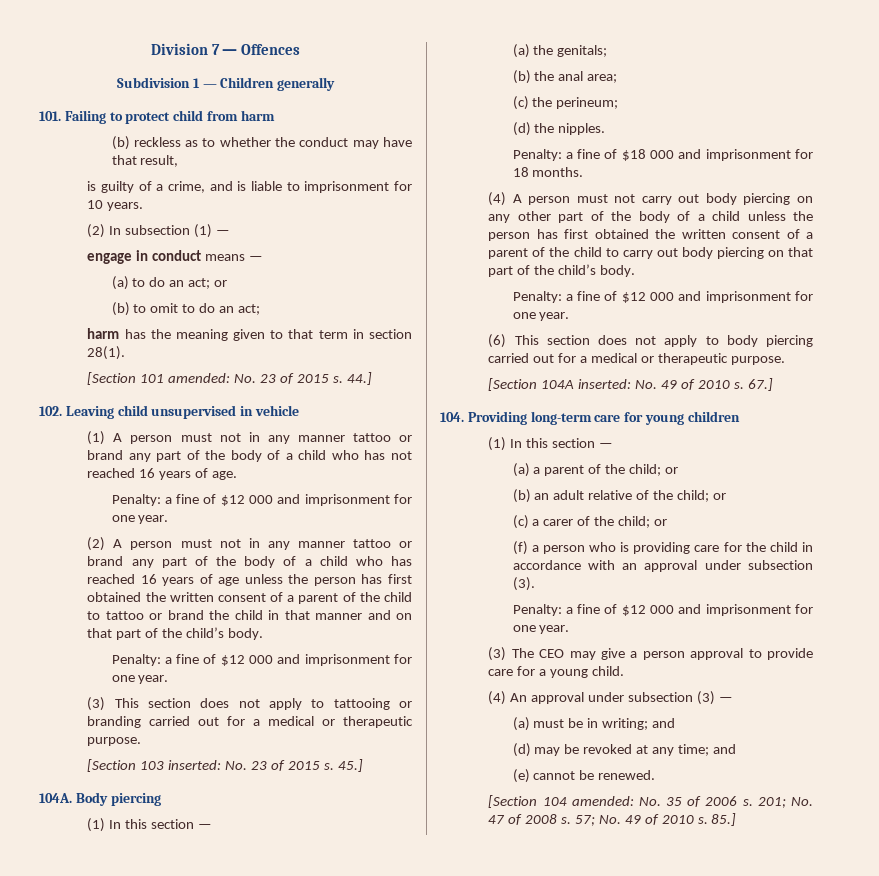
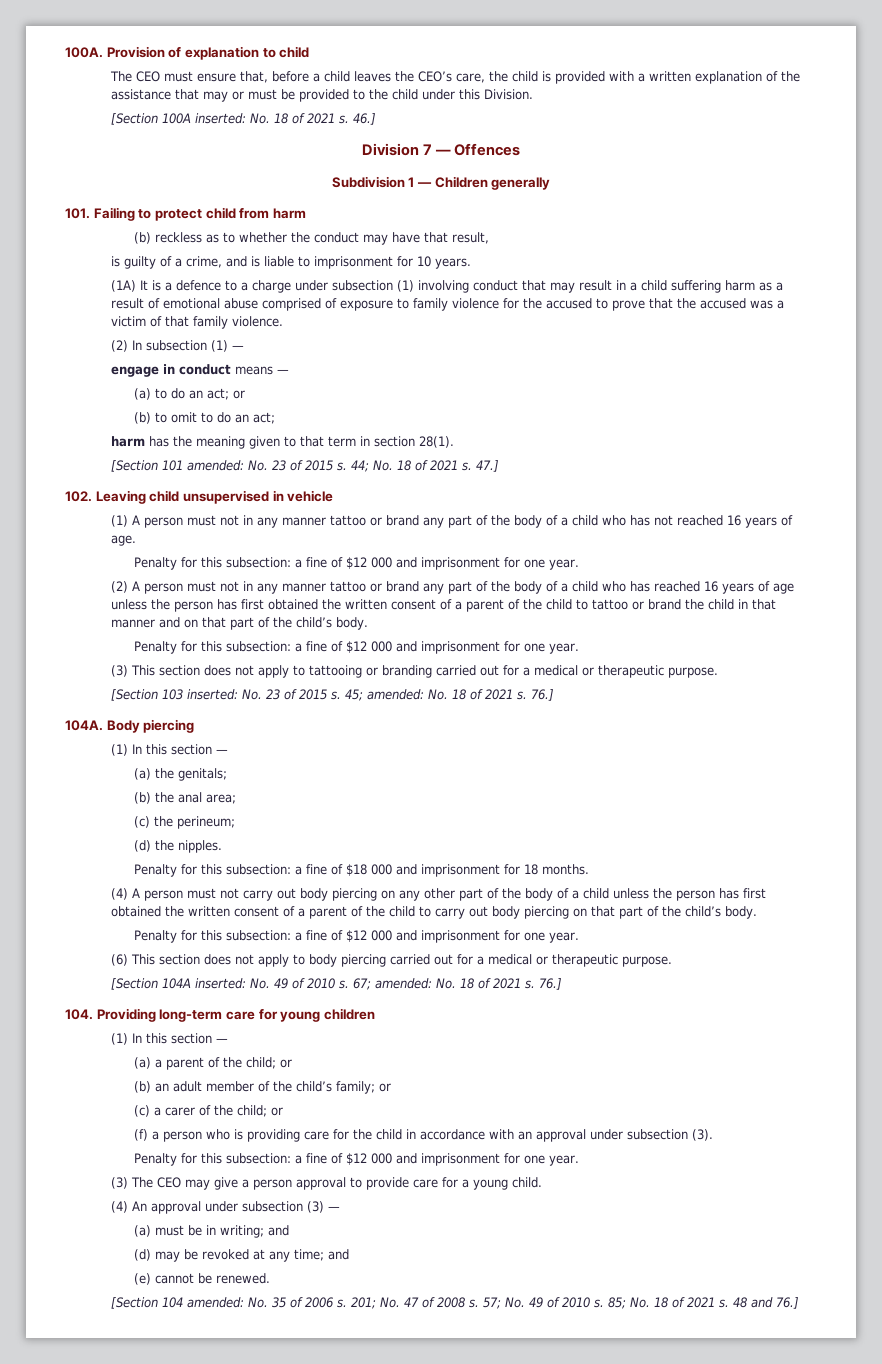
+ 100A. Provision of explanation to child
+ The CEO must ensure that, before a child leaves the CEO’s care, the child is provided with a written explanation of the assistance that may or must be provided to the child under this Division.
+ [Section 100A inserted: No. 18 of 2021 s. 46.]
+ (1A) It is a defence to a charge under subsection (1) involving conduct that may result in a child suffering harm as a result of emotional abuse comprised of exposure to family violence for the accused to prove that the accused was a victim of that family violence.
- 44.]
+ 44; No. 18 of 2021 s. 47.]
  (1) A person must not in any manner tattoo or brand any part of the body of a child who has not reached 16 years of age.
- Penalty: a fine of $12 000 and imprisonment for one year.
+ Penalty for this subsection: a fine of $12 000 and imprisonment for one year.
  (2) A person must not in any manner tattoo or brand any part of the body of a child who has reached 16 years of age unless the person has first obtained the written consent of a parent of the child to tattoo or brand the child in that manner and on that part of the child’s body.
- Penalty:
+ Penalty for this subsection:
- 45.]
+ 45; amended: No. 18 of 2021 s. 76.]
- Penalty: a fine of $18 000 and imprisonment for 18 months.
+ Penalty for this subsection: a fine of $18 000 and imprisonment for 18 months.
  (4) A person must not carry out body piercing on any other part of the body of a child unless the person has first obtained the written consent of a parent of the child to carry out body piercing on that part of the child’s body.
- Penalty: a fine of $12 000 and imprisonment for one year.
+ Penalty for this subsection: a fine of $12 000 and imprisonment for one year.
- 67.]
+ 67; amended: No. 18 of 2021 s. 76.]
- (b) an adult relative of the child; or
+ (b) an adult member of the child’s family; or
  (f) a person who is providing care for the child in accordance with an approval under subsection (3).
- Penalty: a fine of $12 000 and imprisonment for one year.
+ Penalty for this subsection: a fine of $12 000 and imprisonment for one year.
- 85.]
+ 85; No. 18 of 2021 s. 48 and 76.]

